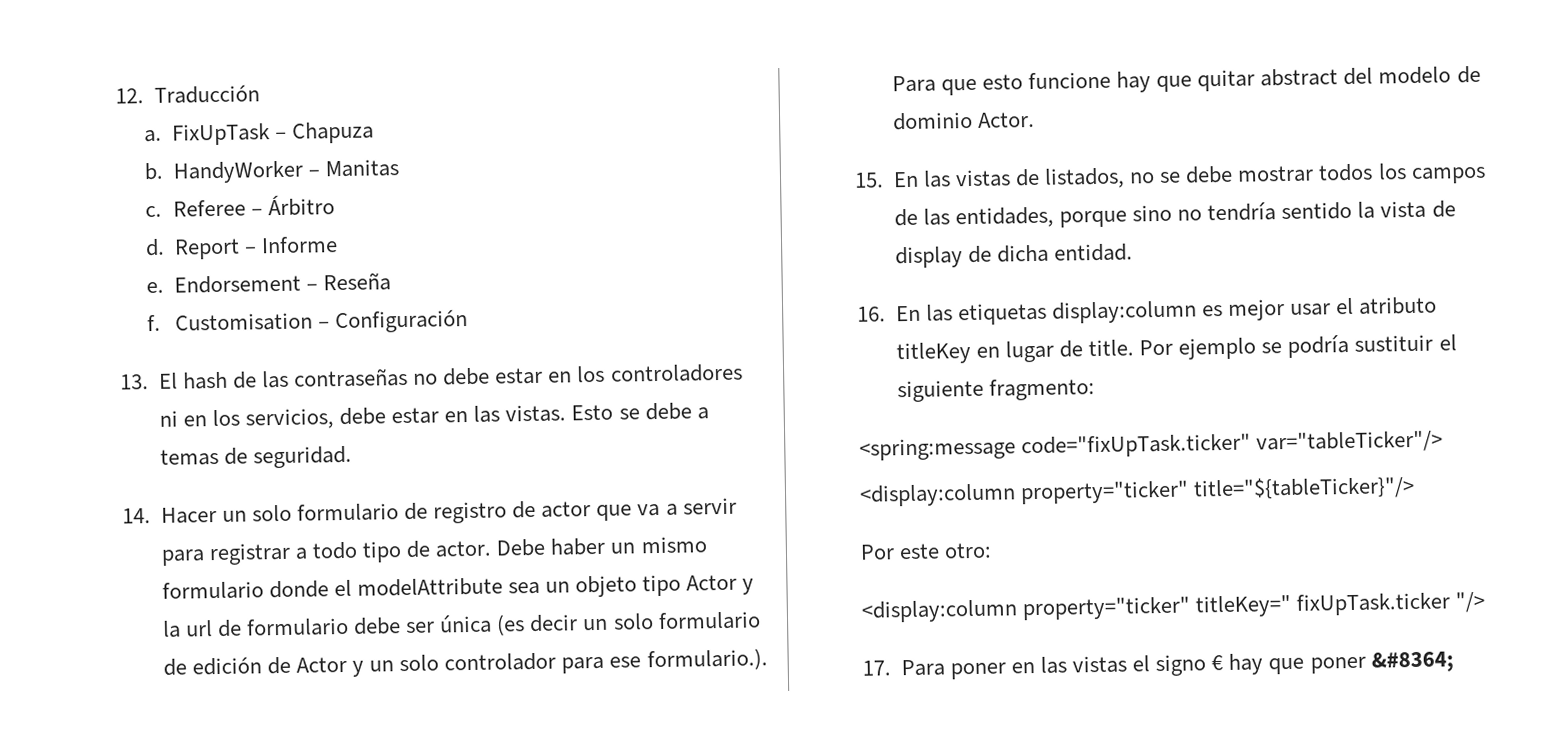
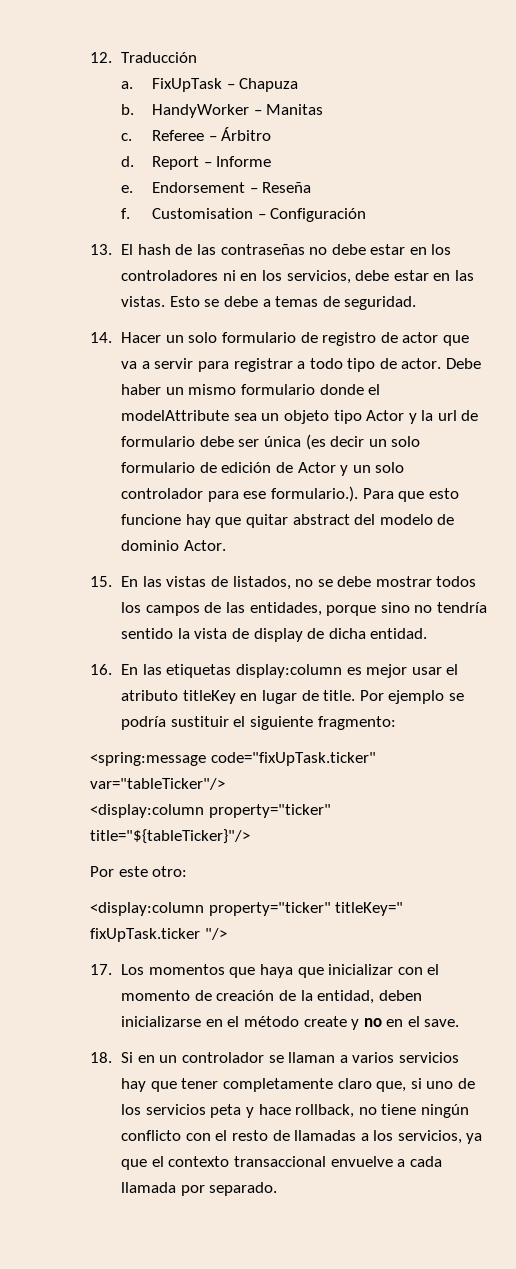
- 17. Para poner en las vistas el signo € hay que poner &#8364;
+ 17. Los momentos que haya que inicializar con el momento de creación de la entidad, deben inicializarse en el método create y no en el save.
+ 18. Si en un controlador se llaman a varios servicios hay que tener completamente claro que, si uno de los servicios peta y hace rollback, no tiene ningún conflicto con el resto de llamadas a los servicios, ya que el contexto transaccional envuelve a cada llamada por separado.

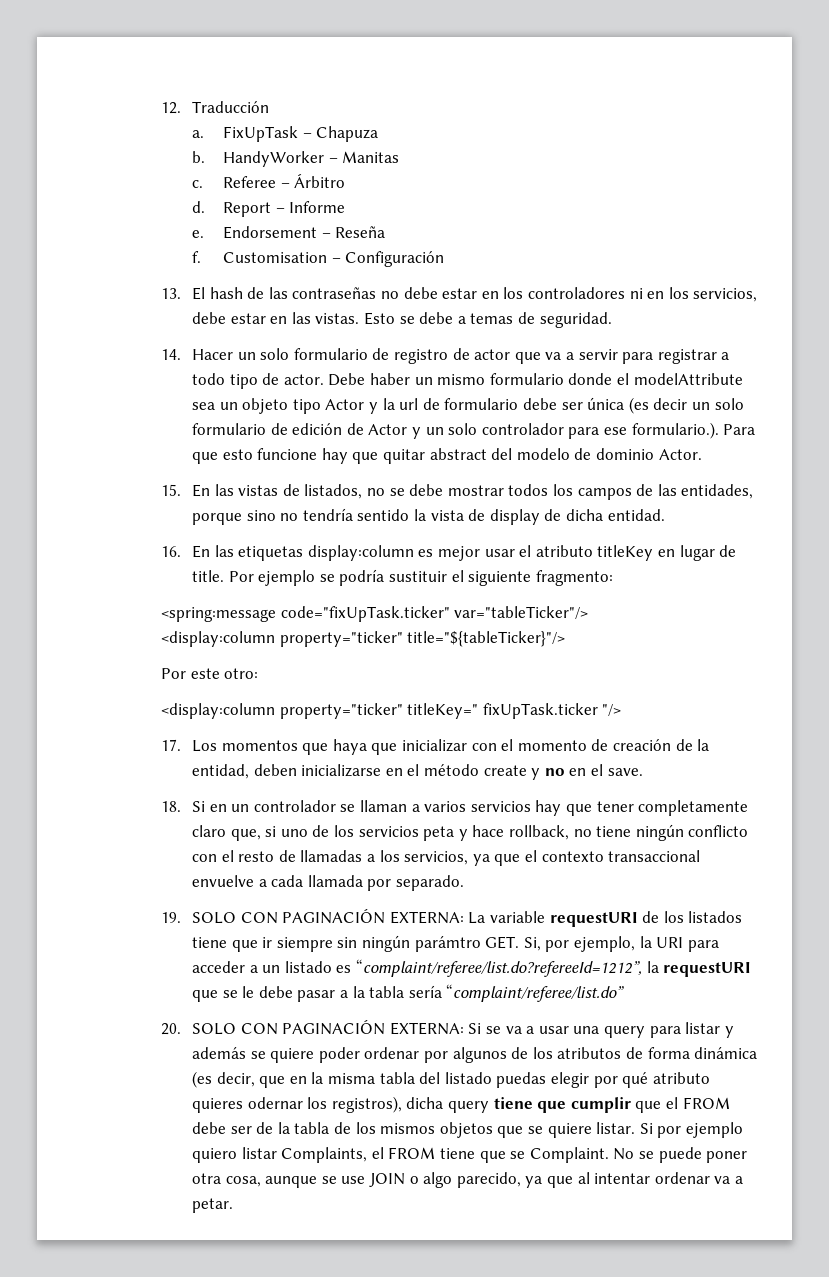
+ 19. SOLO CON PAGINACIÓN EXTERNA: La variable requestURI de los listados tiene que ir siempre sin ningún parámtro GET. Si, por ejemplo, la URI para acceder a un listado es “complaint/referee/list.do?refereeId=1212”, la requestURI que se le debe pasar a la tabla sería “complaint/referee/list.do”
+ 20. SOLO CON PAGINACIÓN EXTERNA: Si se va a usar una query para listar y además se quiere poder ordenar por algunos de los atributos de forma dinámica (es decir, que en la misma tabla del listado puedas elegir por qué atributo quieres odernar los registros), dicha query tiene que cumplir que el FROM debe ser de la tabla de los mismos objetos que se quiere listar. Si por ejemplo quiero listar Complaints, el FROM tiene que se Complaint. No se puede poner otra cosa, aunque se use JOIN o algo parecido, ya que al intentar ordenar va a petar.

